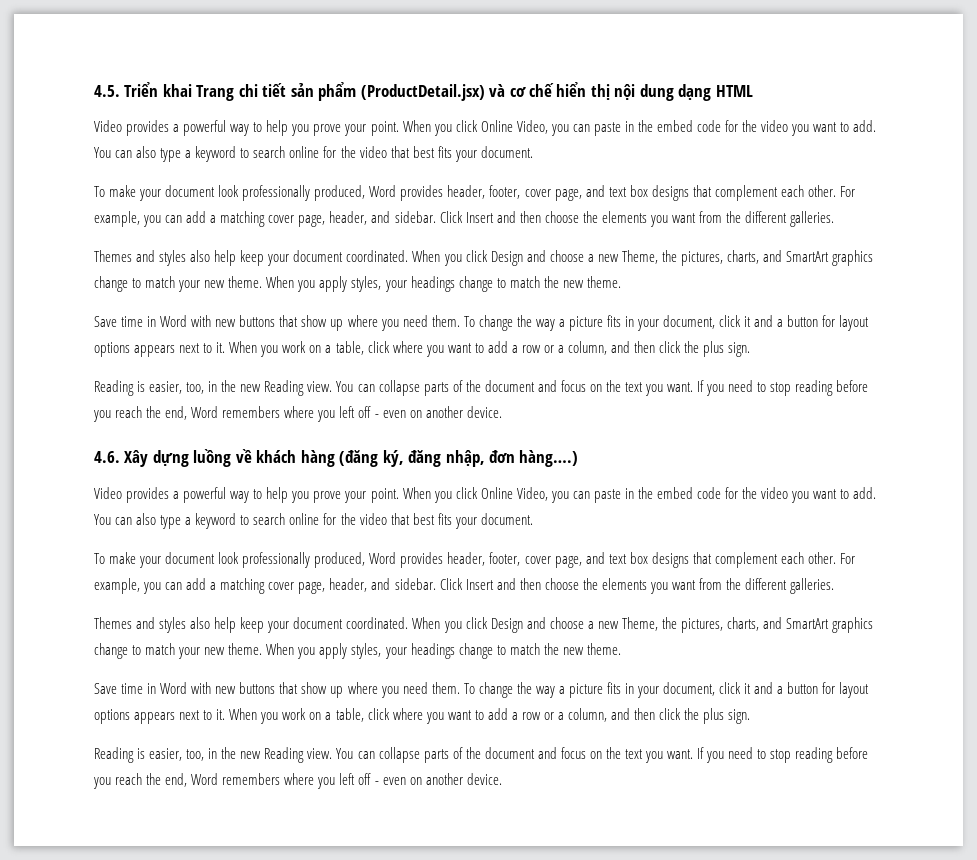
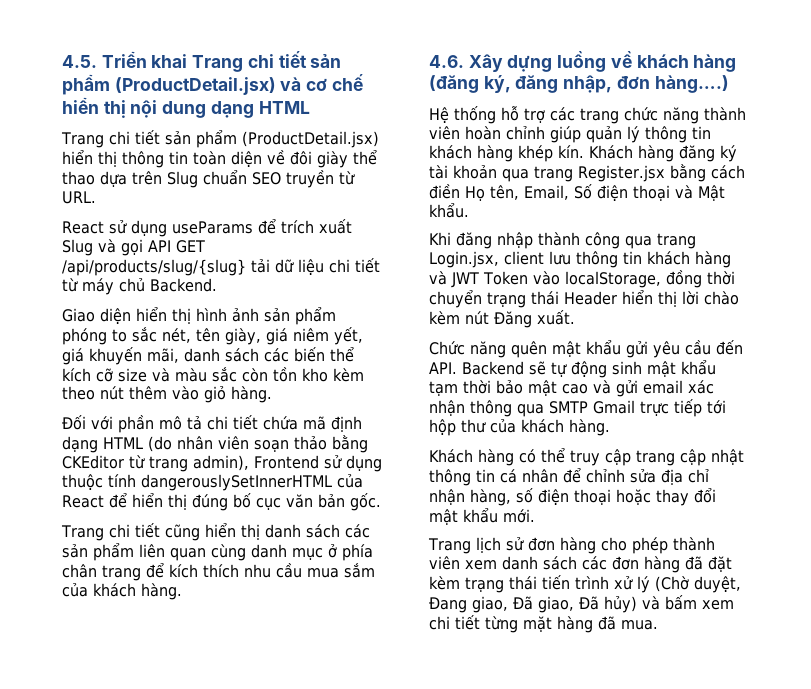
  4.5. Triển khai Trang chi tiết sản phẩm (ProductDetail.jsx) và cơ chế hiển thị nội dung dạng HTML
- Video provides a powerful way to help you prove your point. When you click Online Video, you can paste in the embed code for the video you want to add. You can also type a keyword to search online for the video that best fits your document.
- To make your document look professionally produced, Word provides header, footer, cover page, and text box designs that complement each other. For example, you can add a matching cover page, header, and sidebar. Click Insert and then choose the elements you want from the different galleries.
- Themes and styles also help keep your document coordinated. When you click Design and choose a new Theme, the pictures, charts, and SmartArt graphics change to match your new theme. When you apply styles, your headings change to match the new theme.
- Save time in Word with new buttons that show up where you need them. To change the way a picture fits in your document, click it and a button for layout options appears next to it. When you work on a table, click where you want to add a row or a column, and then click the plus sign.
- Reading is easier, too, in the new Reading view. You can collapse parts of the document and focus on the text you want. If you need to stop reading before you reach the end, Word remembers where you left off - even on another device.
+ Trang chi tiết sản phẩm (ProductDetail.jsx) hiển thị thông tin toàn diện về đôi giày thể thao dựa trên Slug chuẩn SEO truyền từ URL.
+ React sử dụng useParams để trích xuất Slug và gọi API GET /api/products/slug/{slug} tải dữ liệu chi tiết từ máy chủ Backend.
+ Giao diện hiển thị hình ảnh sản phẩm phóng to sắc nét, tên giày, giá niêm yết, giá khuyến mãi, danh sách các biến thể kích cỡ size và màu sắc còn tồn kho kèm theo nút thêm vào giỏ hàng.
+ Đối với phần mô tả chi tiết chứa mã định dạng HTML (do nhân viên soạn thảo bằng CKEditor từ trang admin), Frontend sử dụng thuộc tính dangerouslySetInnerHTML của React để hiển thị đúng bố cục văn bản gốc.
+ Trang chi tiết cũng hiển thị danh sách các sản phẩm liên quan cùng danh mục ở phía chân trang để kích thích nhu cầu mua sắm của khách hàng.
  4.6. Xây dựng luồng về khách hàng (đăng ký, đăng nhập, đơn hàng….)
- Video provides a powerful way to help you prove your point. When you click Online Video, you can paste in the embed code for the video you want to add. You can also type a keyword to search online for the video that best fits your document.
- To make your document look professionally produced, Word provides header, footer, cover page, and text box designs that complement each other. For example, you can add a matching cover page, header, and sidebar. Click Insert and then choose the elements you want from the different galleries.
- Themes and styles also help keep your document coordinated. When you click Design and choose a new Theme, the pictures, charts, and SmartArt graphics change to match your new theme. When you apply styles, your headings change to match the new theme.
- Save time in Word with new buttons that show up where you need them. To change the way a picture fits in your document, click it and a button for layout options appears next to it. When you work on a table, click where you want to add a row or a column, and then click the plus sign.
- Reading is easier, too, in the new Reading view. You can collapse parts of the document and focus on the text you want. If you need to stop reading before you reach the end, Word remembers where you left off - even on another device.
+ Hệ thống hỗ trợ các trang chức năng thành viên hoàn chỉnh giúp quản lý thông tin khách hàng khép kín. Khách hàng đăng ký tài khoản qua trang Register.jsx bằng cách điền Họ tên, Email, Số điện thoại và Mật khẩu.
+ Khi đăng nhập thành công qua trang Login.jsx, client lưu thông tin khách hàng và JWT Token vào localStorage, đồng thời chuyển trạng thái Header hiển thị lời chào kèm nút Đăng xuất.
+ Chức năng quên mật khẩu gửi yêu cầu đến API. Backend sẽ tự động sinh mật khẩu tạm thời bảo mật cao và gửi email xác nhận thông qua SMTP Gmail trực tiếp tới hộp thư của khách hàng.
+ Khách hàng có thể truy cập trang cập nhật thông tin cá nhân để chỉnh sửa địa chỉ nhận hàng, số điện thoại hoặc thay đổi mật khẩu mới.
+ Trang lịch sử đơn hàng cho phép thành viên xem danh sách các đơn hàng đã đặt kèm trạng thái tiến trình xử lý (Chờ duyệt, Đang giao, Đã giao, Đã hủy) và bấm xem chi tiết từng mặt hàng đã mua.

